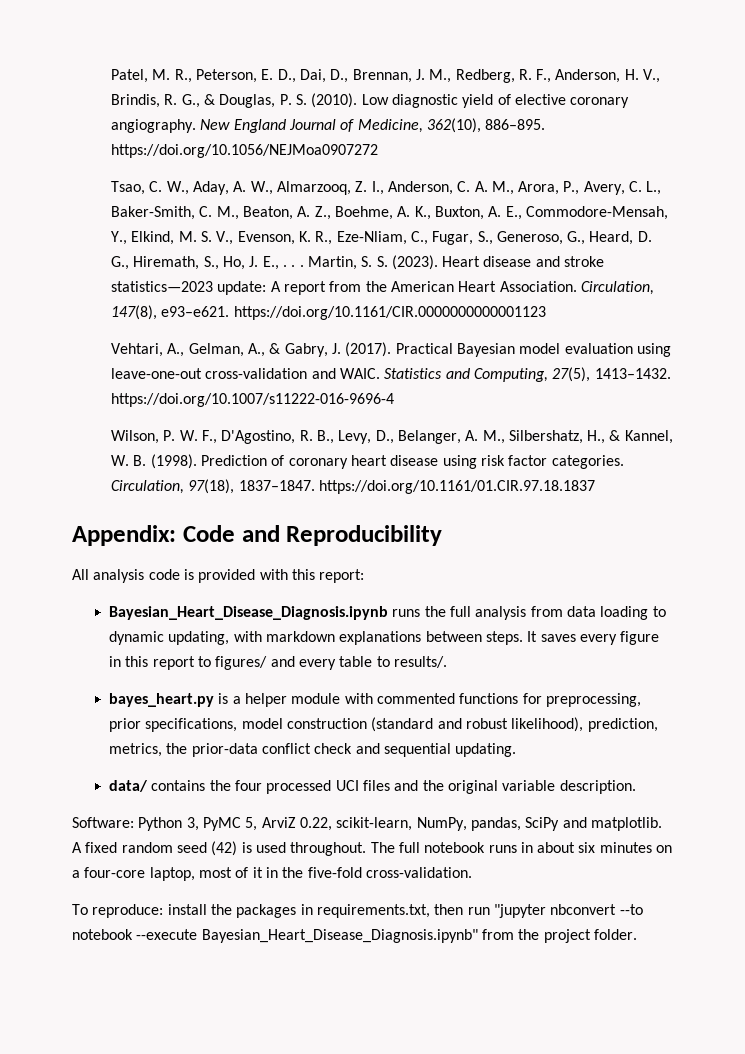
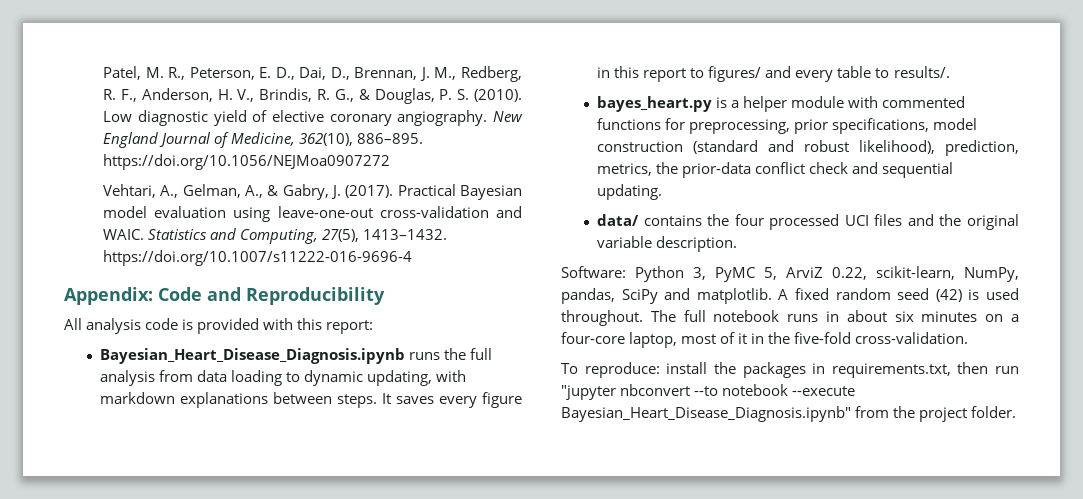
- Tsao, C. W., Aday, A. W., Almarzooq, Z. I., Anderson, C. A. M., Arora, P., Avery, C. L., Baker-Smith, C. M., Beaton, A. Z., Boehme, A. K., Buxton, A. E., Commodore-Mensah, Y., Elkind, M. S. V., Evenson, K. R., Eze-Nliam, C., Fugar, S., Generoso, G., Heard, D. G., Hiremath, S., Ho, J. E., . . . Martin, S. S. (2023). Heart disease and stroke statistics—2023 update: A report from the American Heart Association. Circulation, 147(8), e93–e621. https://doi.org/10.1161/CIR.0000000000001123
- Wilson, P. W. F., D'Agostino, R. B., Levy, D., Belanger, A. M., Silbershatz, H., & Kannel, W. B. (1998). Prediction of coronary heart disease using risk factor categories. Circulation, 97(18), 1837–1847. https://doi.org/10.1161/01.CIR.97.18.1837

